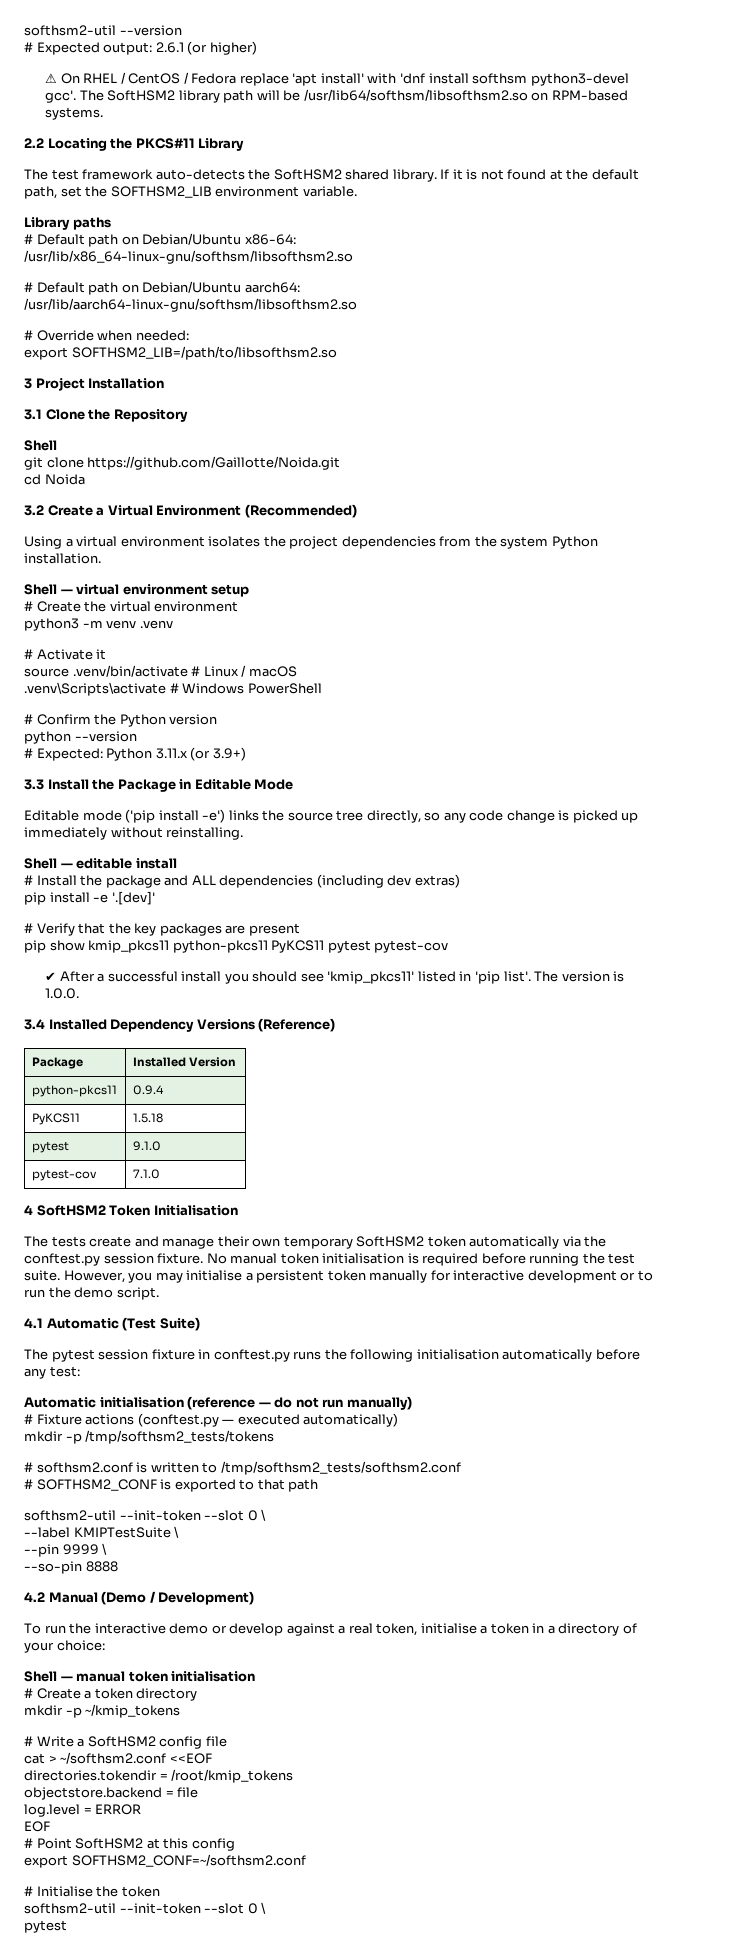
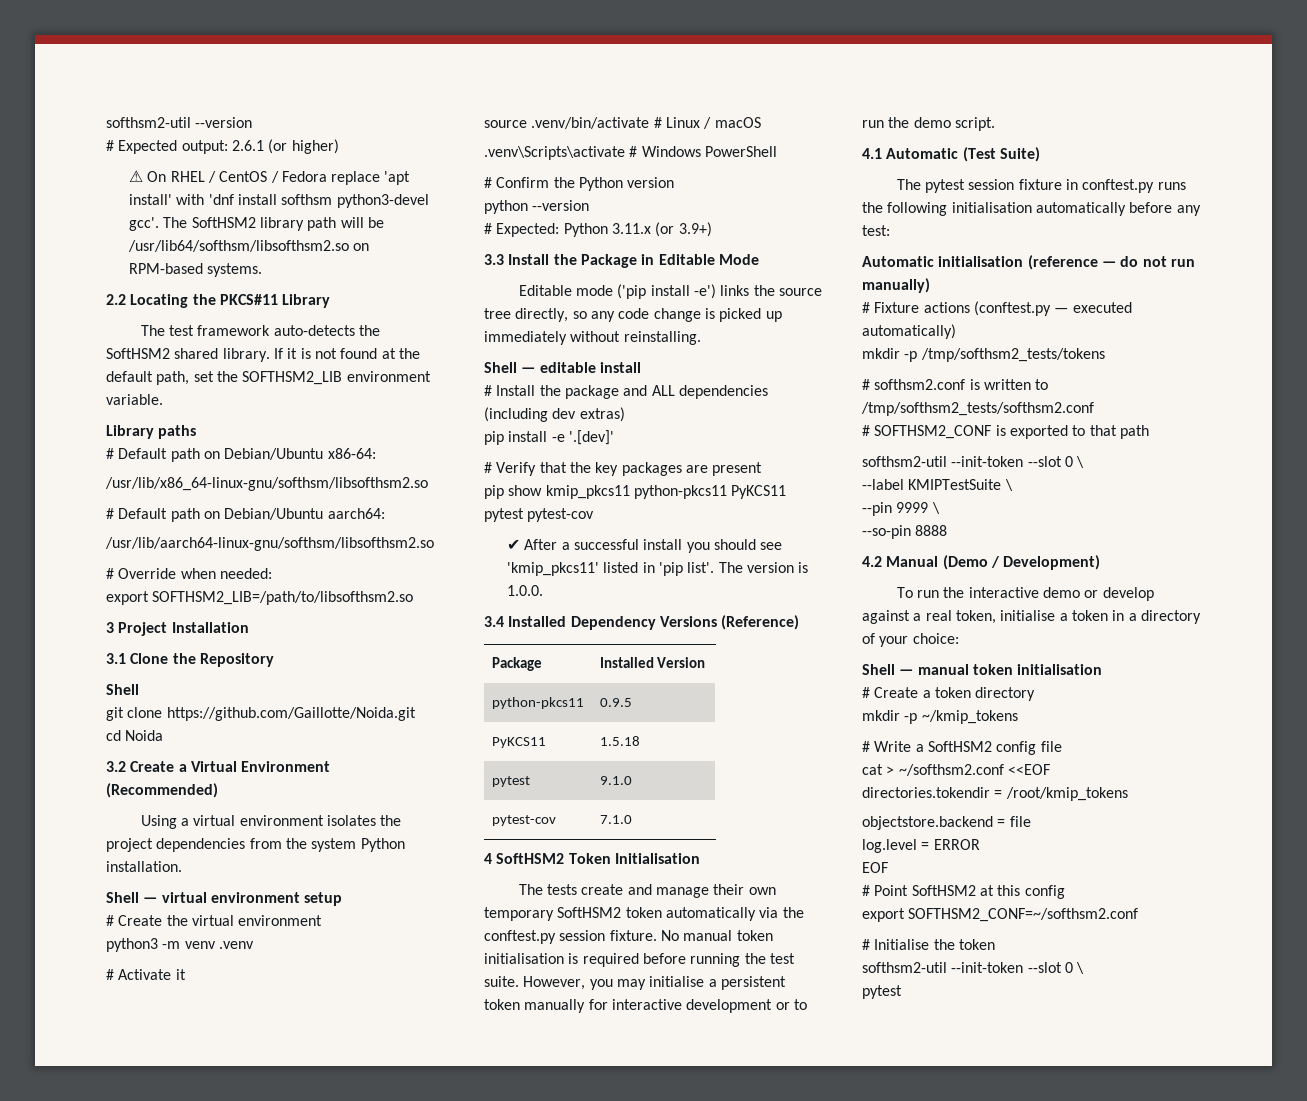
- python-pkcs11 | 0.9.4
+ python-pkcs11 | 0.9.5

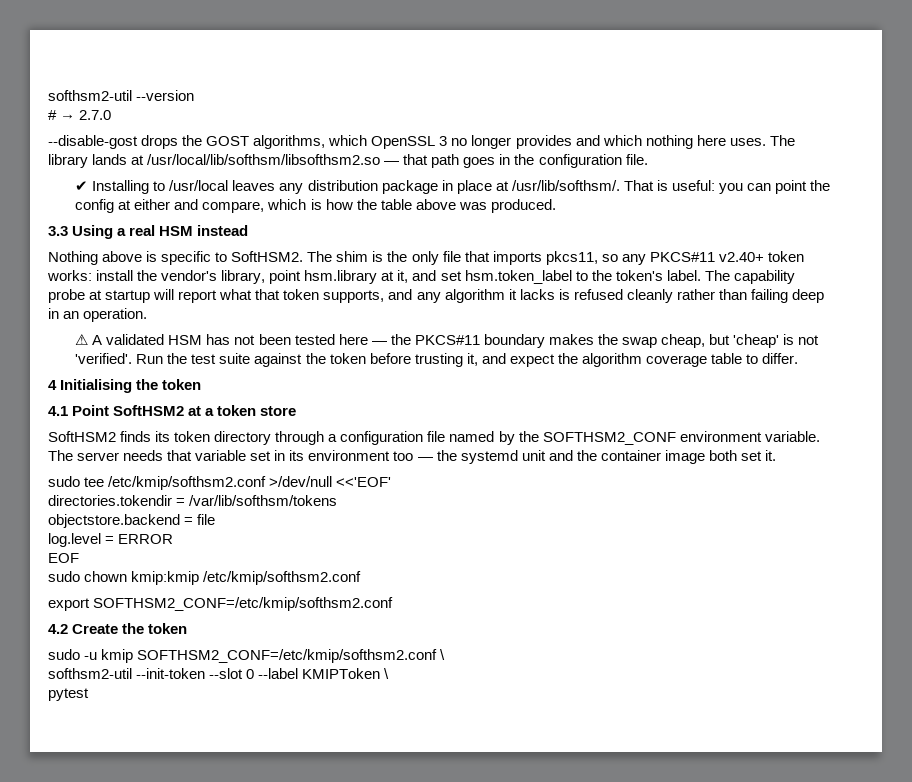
- # Expected output: 2.6.1 (or higher)
- ⚠ On RHEL / CentOS / Fedora replace 'apt install' with 'dnf install softhsm python3-devel gcc'. The SoftHSM2 library path will be /usr/lib64/softhsm/libsofthsm2.so on RPM-based systems.
- 2.2 Locating the PKCS#11 Library
- The test framework auto-detects the SoftHSM2 shared library. If it is not found at the default path, set the SOFTHSM2_LIB environment variable.
- Library paths
- # Default path on Debian/Ubuntu x86-64:
- /usr/lib/x86_64-linux-gnu/softhsm/libsofthsm2.so
- # Default path on Debian/Ubuntu aarch64:
- /usr/lib/aarch64-linux-gnu/softhsm/libsofthsm2.so
- # Override when needed:
- export SOFTHSM2_LIB=/path/to/libsofthsm2.so
- 3 Project Installation
- 3.1 Clone the Repository
- Shell
- git clone https://github.com/Gaillotte/Noida.git
- cd Noida
- 3.2 Create a Virtual Environment (Recommended)
- Using a virtual environment isolates the project dependencies from the system Python installation.
- Shell — virtual environment setup
- # Create the virtual environment
- python3 -m venv .venv
- # Activate it
- source .venv/bin/activate # Linux / macOS
- .venv\Scripts\activate # Windows PowerShell
- # Confirm the Python version
- python --version
- # Expected: Python 3.11.x (or 3.9+)
- 3.3 Install the Package in Editable Mode
- Editable mode ('pip install -e') links the source tree directly, so any code change is picked up immediately without reinstalling.
- Shell — editable install
- # Install the package and ALL dependencies (including dev extras)
- pip install -e '.[dev]'
- # Verify that the key packages are present
- pip show kmip_pkcs11 python-pkcs11 PyKCS11 pytest pytest-cov
- ✔ After a successful install you should see 'kmip_pkcs11' listed in 'pip list'. The version is 1.0.0.
- 3.4 Installed Dependency Versions (Reference)
- Package | Installed Version
- python-pkcs11 | 0.9.5
- PyKCS11 | 1.5.18
- pytest | 9.1.0
- pytest-cov | 7.1.0
- 4 SoftHSM2 Token Initialisation
- The tests create and manage their own temporary SoftHSM2 token automatically via the conftest.py session fixture. No manual token initialisation is required before running the test suite. However, you may initialise a persistent token manually for interactive development or to run the demo script.
- 4.1 Automatic (Test Suite)
- The pytest session fixture in conftest.py runs the following initialisation automatically before any test:
- Automatic initialisation (reference — do not run manually)
- # Fixture actions (conftest.py — executed automatically)
- mkdir -p /tmp/softhsm2_tests/tokens
- # softhsm2.conf is written to /tmp/softhsm2_tests/softhsm2.conf
- # SOFTHSM2_CONF is exported to that path
- softhsm2-util --init-token --slot 0 \
- --label KMIPTestSuite \
- --pin 9999 \
- --so-pin 8888
- 4.2 Manual (Demo / Development)
- To run the interactive demo or develop against a real token, initialise a token in a directory of your choice:
- Shell — manual token initialisation
- # Create a token directory
- mkdir -p ~/kmip_tokens
- # Write a SoftHSM2 config file
- cat > ~/softhsm2.conf <<EOF
+ # → 2.7.0
+ --disable-gost drops the GOST algorithms, which OpenSSL 3 no longer provides and which nothing here uses. The library lands at /usr/local/lib/softhsm/libsofthsm2.so — that path goes in the configuration file.
+ ✔ Installing to /usr/local leaves any distribution package in place at /usr/lib/softhsm/. That is useful: you can point the config at either and compare, which is how the table above was produced.
+ 3.3 Using a real HSM instead
+ Nothing above is specific to SoftHSM2. The shim is the only file that imports pkcs11, so any PKCS#11 v2.40+ token works: install the vendor's library, point hsm.library at it, and set hsm.token_label to the token's label. The capability probe at startup will report what that token supports, and any algorithm it lacks is refused cleanly rather than failing deep in an operation.
+ ⚠ A validated HSM has not been tested here — the PKCS#11 boundary makes the swap cheap, but 'cheap' is not 'verified'. Run the test suite against the token before trusting it, and expect the algorithm coverage table to differ.
+ 4 Initialising the token
+ 4.1 Point SoftHSM2 at a token store
+ SoftHSM2 finds its token directory through a configuration file named by the SOFTHSM2_CONF environment variable. The server needs that variable set in its environment too — the systemd unit and the container image both set it.
+ sudo tee /etc/kmip/softhsm2.conf >/dev/null <<'EOF'
- directories.tokendir = /root/kmip_tokens
+ directories.tokendir = /var/lib/softhsm/tokens
- # Point SoftHSM2 at this config
- export SOFTHSM2_CONF=~/softhsm2.conf
- # Initialise the token
- softhsm2-util --init-token --slot 0 \
+ sudo chown kmip:kmip /etc/kmip/softhsm2.conf
+ export SOFTHSM2_CONF=/etc/kmip/softhsm2.conf
+ 4.2 Create the token
+ sudo -u kmip SOFTHSM2_CONF=/etc/kmip/softhsm2.conf \
+ softhsm2-util --init-token --slot 0 --label KMIPToken \

